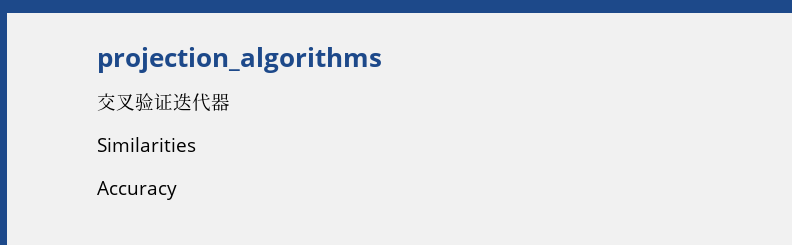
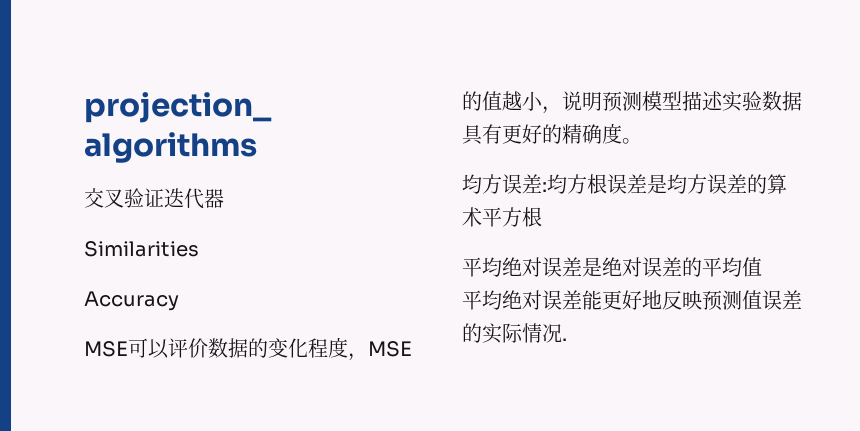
+ MSE可以评价数据的变化程度，MSE的值越小，说明预测模型描述实验数据具有更好的精确度。
+ 均方误差:均方根误差是均方误差的算术平方根
+ 平均绝对误差是绝对误差的平均值
+ 平均绝对误差能更好地反映预测值误差的实际情况.

